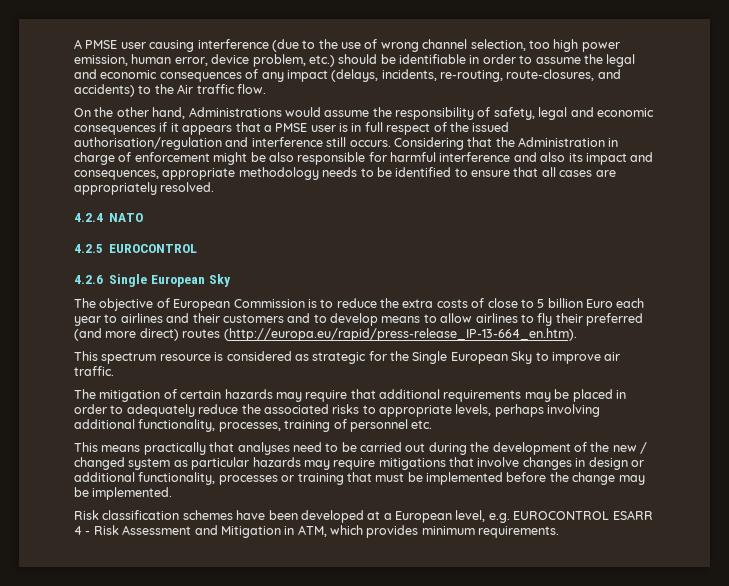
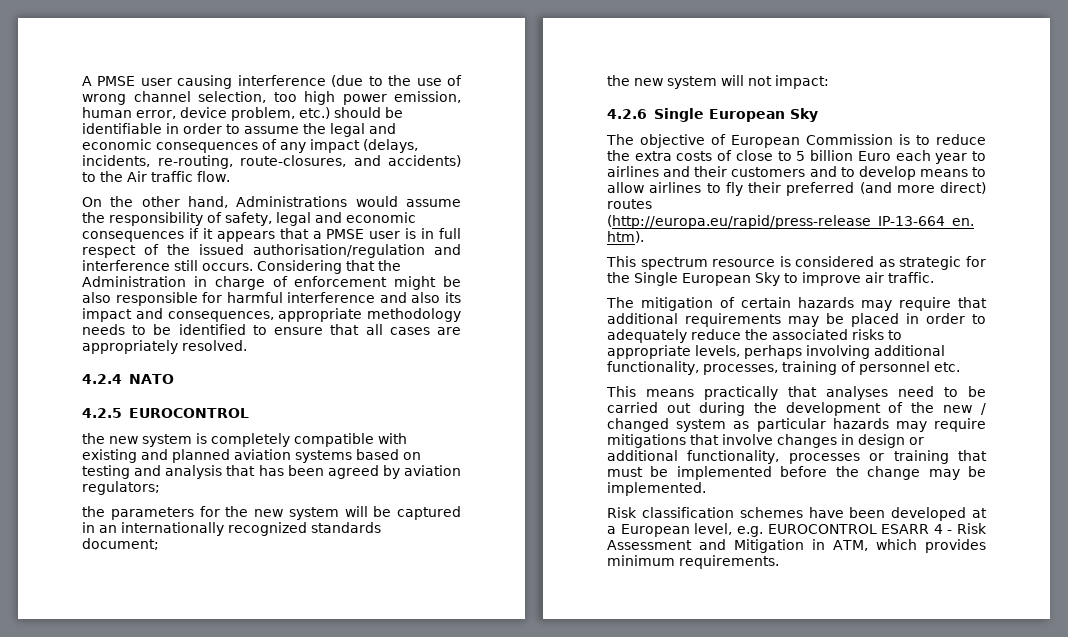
+ the new system is completely compatible with existing and planned aviation systems based on testing and analysis that has been agreed by aviation regulators;
+ the parameters for the new system will be captured in an internationally recognized standards document;
+ the new system will not impact:

